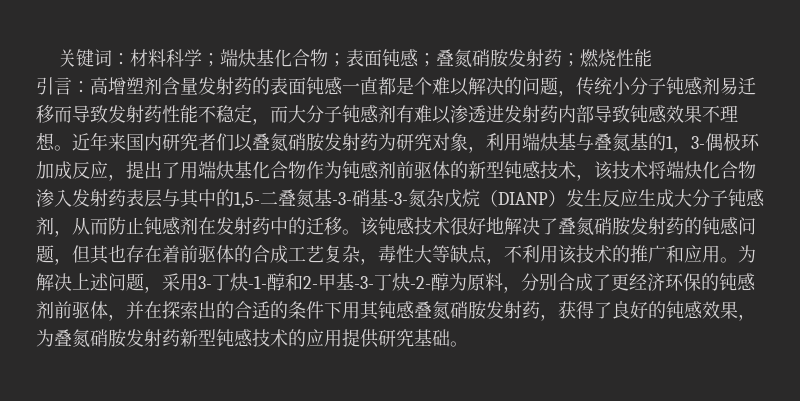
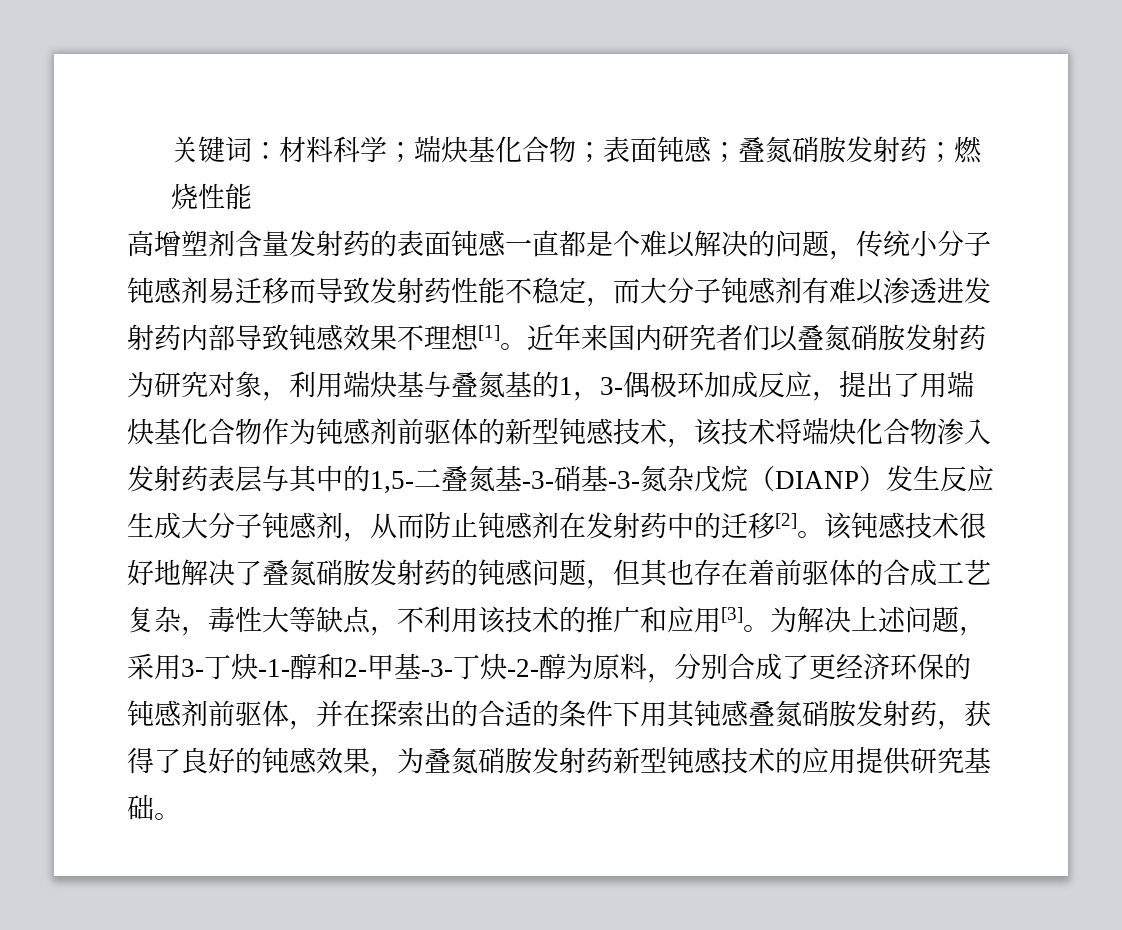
- 引言：高增塑剂含量发射药的表面钝感一直都是个难以解决的问题，传统小分子钝感剂易迁移而导致发射药性能不稳定，而大分子钝感剂有难以渗透进发射药内部导致钝感效果不理想。
+ 高增塑剂含量发射药的表面钝感一直都是个难以解决的问题，传统小分子钝感剂易迁移而导致发射药性能不稳定，而大分子钝感剂有难以渗透进发射药内部导致钝感效果不理想[1]。
- 近年来国内研究者们以叠氮硝胺发射药为研究对象，利用端炔基与叠氮基的1，3-偶极环加成反应，提出了用端炔基化合物作为钝感剂前驱体的新型钝感技术，该技术将端炔化合物渗入发射药表层与其中的1,5-二叠氮基-3-硝基-3-氮杂戊烷（DIANP）发生反应生成大分子钝感剂，从而防止钝感剂在发射药中的迁移。
+ 近年来国内研究者们以叠氮硝胺发射药为研究对象，利用端炔基与叠氮基的1，3-偶极环加成反应，提出了用端炔基化合物作为钝感剂前驱体的新型钝感技术，该技术将端炔化合物渗入发射药表层与其中的1,5-二叠氮基-3-硝基-3-氮杂戊烷（DIANP）发生反应生成大分子钝感剂，从而防止钝感剂在发射药中的迁移[2]。
- 该钝感技术很好地解决了叠氮硝胺发射药的钝感问题，但其也存在着前驱体的合成工艺复杂，毒性大等缺点，不利用该技术的推广和应用。
+ 该钝感技术很好地解决了叠氮硝胺发射药的钝感问题，但其也存在着前驱体的合成工艺复杂，毒性大等缺点，不利用该技术的推广和应用[3]。

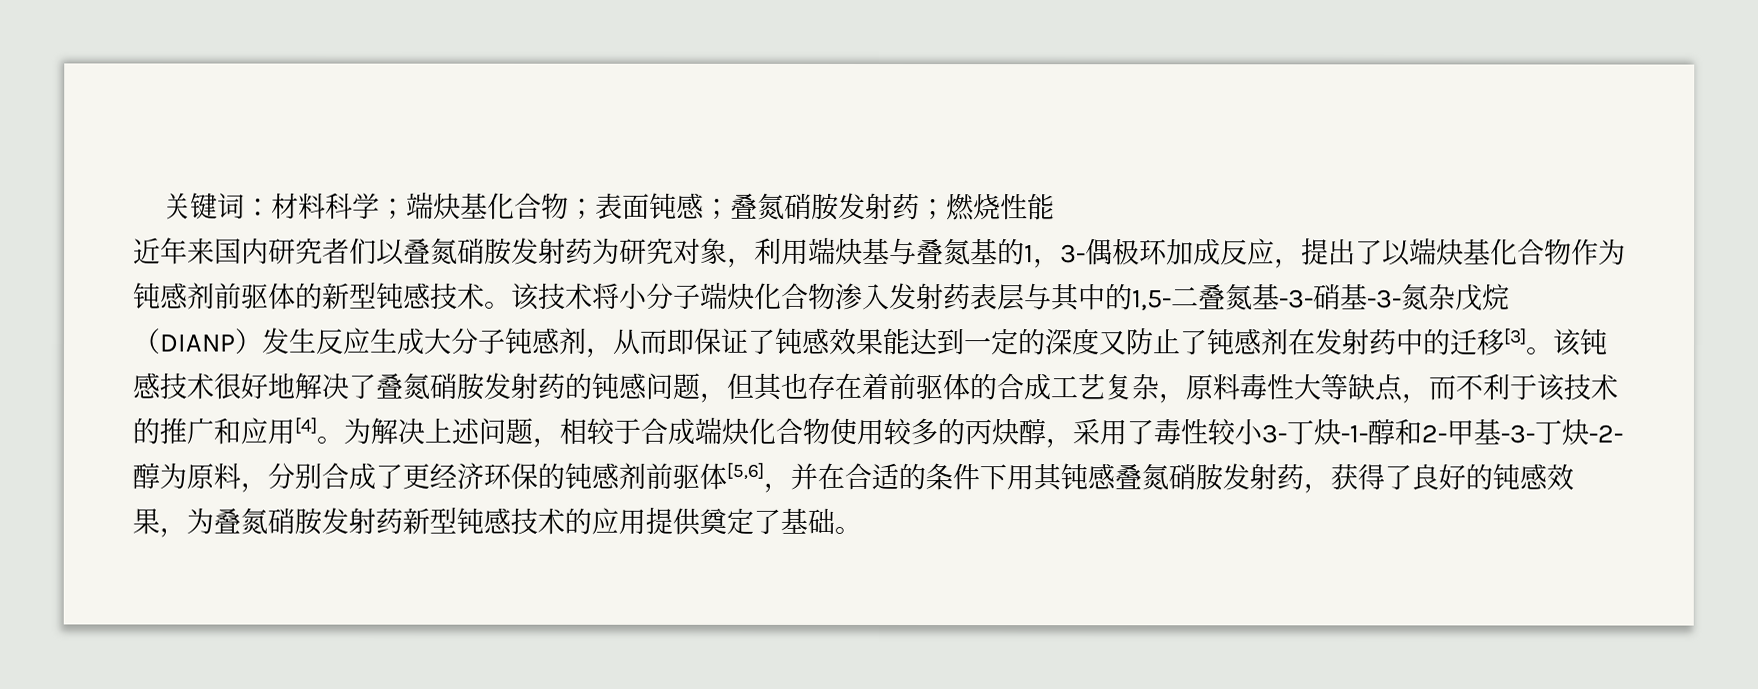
- 高增塑剂含量发射药的表面钝感一直都是个难以解决的问题，传统小分子钝感剂易迁移而导致发射药性能不稳定，而大分子钝感剂有难以渗透进发射药内部导致钝感效果不理想[1]。近年来国内研究者们以叠氮硝胺发射药为研究对象，利用端炔基与叠氮基的1，3-偶极环加成反应，提出了用端炔基化合物作为钝感剂前驱体的新型钝感技术，该技术将端炔化合物渗入发射药表层与其中的1,5-二叠氮基-3-硝基-3-氮杂戊烷（DIANP）发生反应生成大分子钝感剂，从而防止钝感剂在发射药中的迁移[2]。
+ 近年来国内研究者们以叠氮硝胺发射药为研究对象，利用端炔基与叠氮基的1，3-偶极环加成反应，提出了以端炔基化合物作为钝感剂前驱体的新型钝感技术。该技术将小分子端炔化合物渗入发射药表层与其中的1,5-二叠氮基-3-硝基-3-氮杂戊烷（DIANP）发生反应生成大分子钝感剂，从而即保证了钝感效果能达到一定的深度又防止了钝感剂在发射药中的迁移[3]。
- 该钝感技术很好地解决了叠氮硝胺发射药的钝感问题，但其也存在着前驱体的合成工艺复杂，毒性大等缺点，不利用该技术的推广和应用[3]。
+ 该钝感技术很好地解决了叠氮硝胺发射药的钝感问题，但其也存在着前驱体的合成工艺复杂，原料毒性大等缺点，而不利于该技术的推广和应用[4]。
- 为解决上述问题，采用3-丁炔-1-醇和2-甲基-3-丁炔-2-醇为原料，分别合成了更经济环保的钝感剂前驱体，并在探索出的合适的条件下用其钝感叠氮硝胺发射药，获得了良好的钝感效果，为叠氮硝胺发射药新型钝感技术的应用提供研究基础。
+ 为解决上述问题，相较于合成端炔化合物使用较多的丙炔醇，采用了毒性较小3-丁炔-1-醇和2-甲基-3-丁炔-2-醇为原料，分别合成了更经济环保的钝感剂前驱体[5,6]，并在合适的条件下用其钝感叠氮硝胺发射药，获得了良好的钝感效果，为叠氮硝胺发射药新型钝感技术的应用提供奠定了基础。

